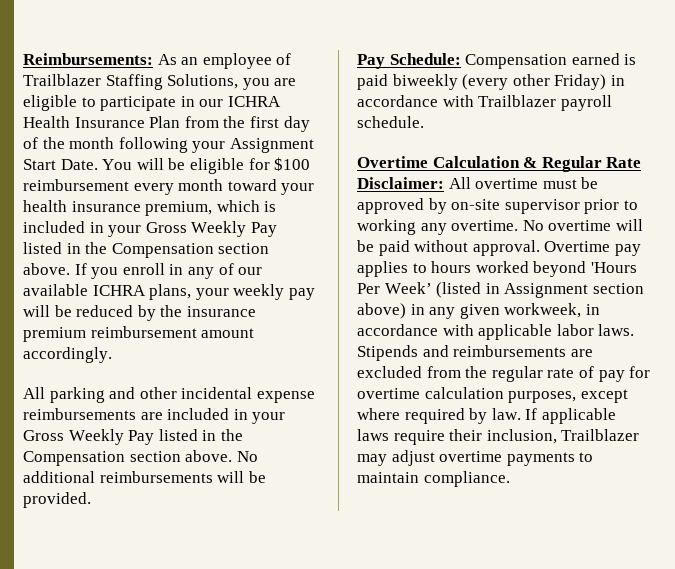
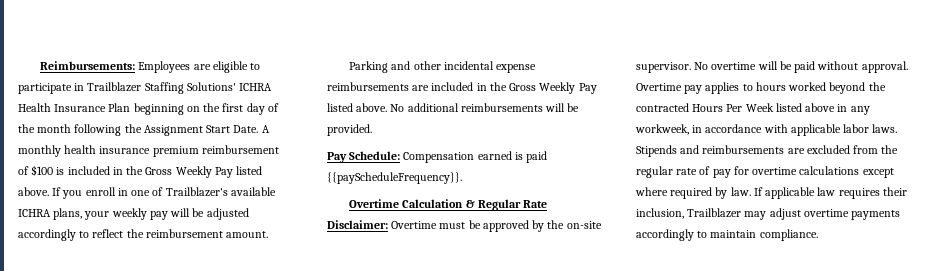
- Reimbursements: As an employee of Trailblazer Staffing Solutions, you are eligible to participate in our ICHRA Health Insurance Plan from the first day of the month following your Assignment Start Date.
+ Reimbursements: Employees are eligible to participate in Trailblazer Staffing Solutions' ICHRA Health Insurance Plan beginning on the first day of the month following the Assignment Start Date.
- You will be eligible for $100 reimbursement every month toward your health insurance premium, which is included in your Gross Weekly Pay listed in the Compensation section above.
+ A monthly health insurance premium reimbursement of $100 is included in the Gross Weekly Pay listed above.
- If you enroll in any of our available ICHRA plans, your weekly pay will be reduced by the insurance premium reimbursement amount accordingly.
- All parking and other incidental expense reimbursements are included in your Gross Weekly Pay listed in the Compensation section above.
+ If you enroll in one of Trailblazer's available ICHRA plans, your weekly pay will be adjusted accordingly to reflect the reimbursement amount.
+ Parking and other incidental expense reimbursements are included in the Gross Weekly Pay listed above.
- Pay Schedule: Compensation earned is paid biweekly (every other Friday) in accordance with Trailblazer payroll schedule.
+ Pay Schedule: Compensation earned is paid {{payScheduleFrequency}}.
- Overtime Calculation & Regular Rate Disclaimer: All overtime must be approved by on-site supervisor prior to working any overtime.
+ Overtime Calculation & Regular Rate Disclaimer: Overtime must be approved by the on-site supervisor.
- Overtime pay applies to hours worked beyond 'Hours Per Week’ (listed in Assignment section above) in any given workweek, in accordance with applicable labor laws.
+ Overtime pay applies to hours worked beyond the contracted Hours Per Week listed above in any workweek, in accordance with applicable labor laws.
- Stipends and reimbursements are excluded from the regular rate of pay for overtime calculation purposes, except where required by law.
+ Stipends and reimbursements are excluded from the regular rate of pay for overtime calculations except where required by law.
- If applicable laws require their inclusion, Trailblazer may adjust overtime payments to maintain compliance.
+ If applicable law requires their inclusion, Trailblazer may adjust overtime payments accordingly to maintain compliance.

